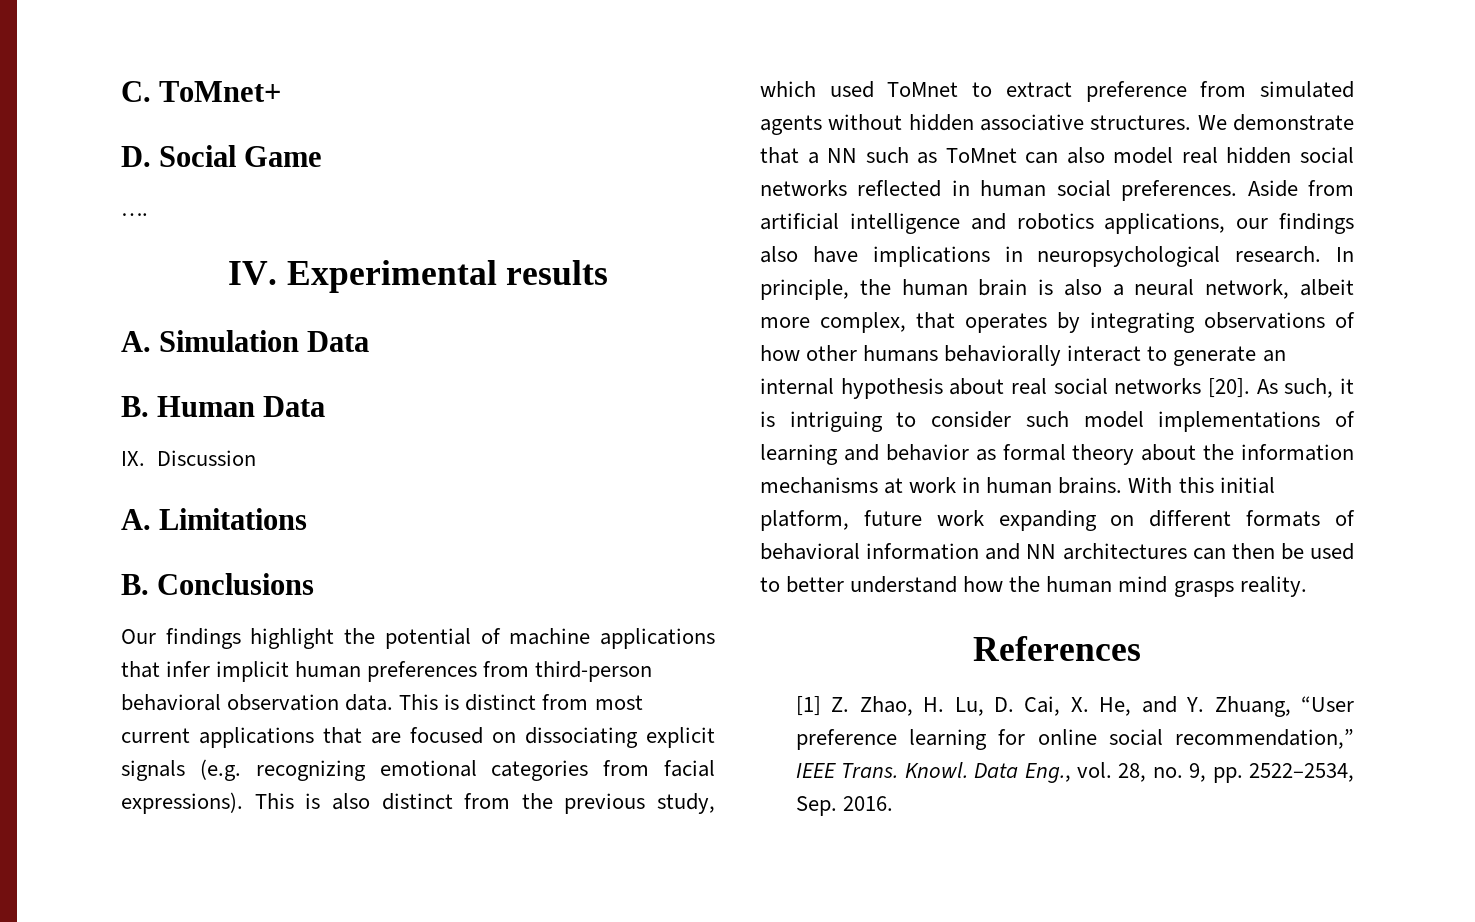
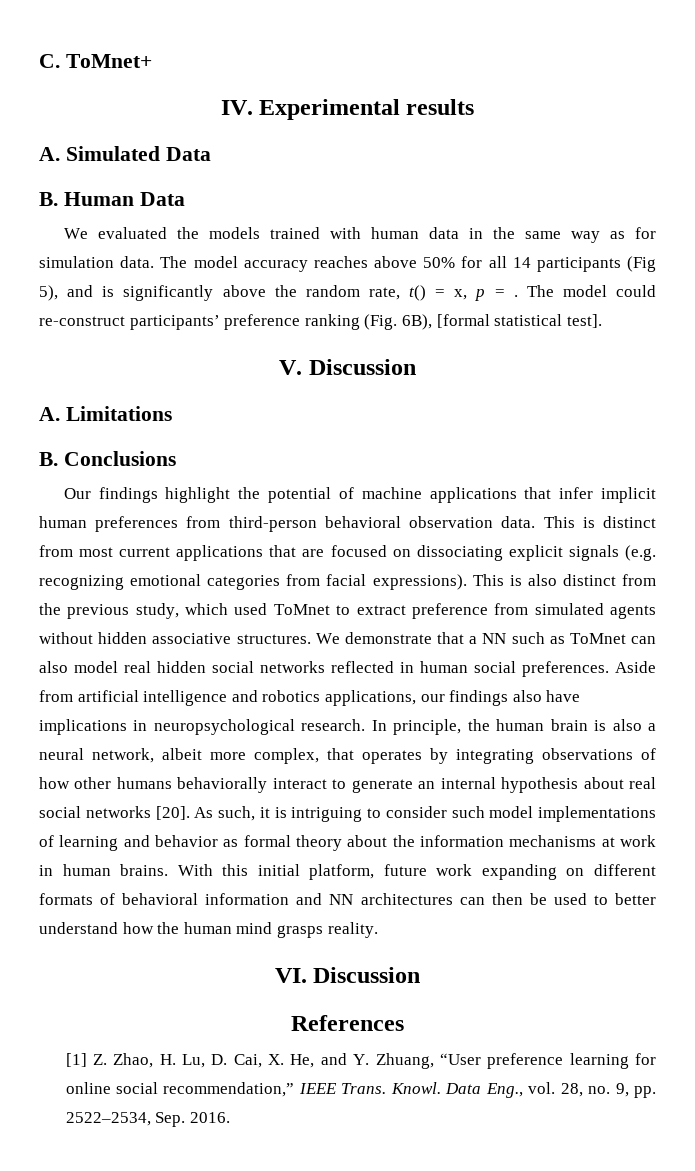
- D. Social Game
- ….
- A. Simulation Data
+ A. Simulated Data
- IX. Discussion
+ We evaluated the models trained with human data in the same way as for simulation data. The model accuracy reaches above 50% for all 14 participants (Fig 5), and is significantly above the random rate, t() = x, p = . The model could re-construct participants’ preference ranking (Fig. 6B), [formal statistical test].
+ V. Discussion
+ VI. Discussion

